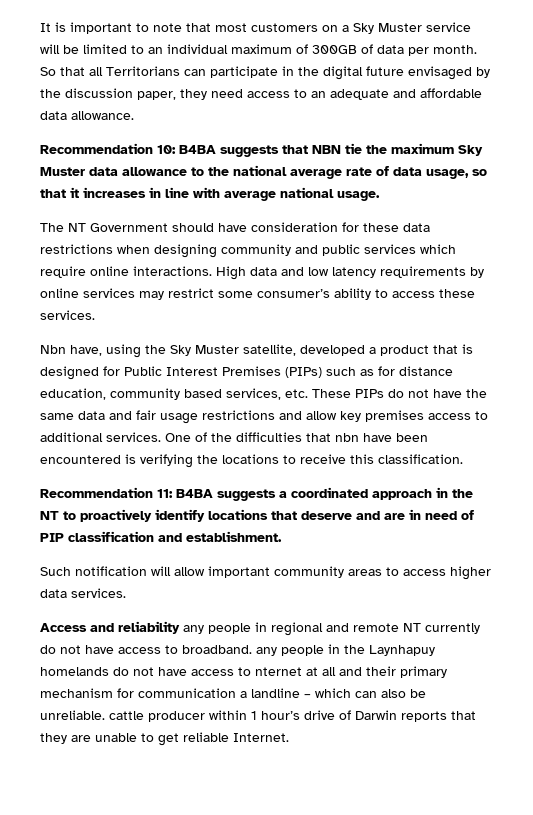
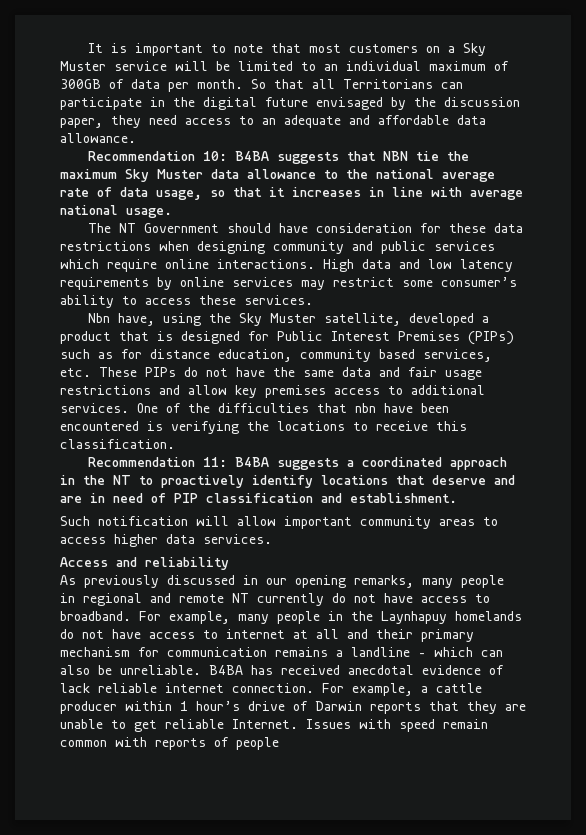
- Access and reliability any people in regional and remote NT currently do not have access to broadband. any people in the Laynhapuy homelands do not have access to nternet at all and their primary mechanism for communication a landline – which can also be unreliable. cattle producer within 1 hour’s drive of Darwin reports that they are unable to get reliable Internet.
+ Access and reliability
+ As previously discussed in our opening remarks, many people in regional and remote NT currently do not have access to broadband. For example, many people in the Laynhapuy homelands do not have access to internet at all and their primary mechanism for communication remains a landline – which can also be unreliable. B4BA has received anecdotal evidence of lack reliable internet connection. For example, a cattle producer within 1 hour’s drive of Darwin reports that they are unable to get reliable Internet.
+ Issues with speed remain common with reports of people

